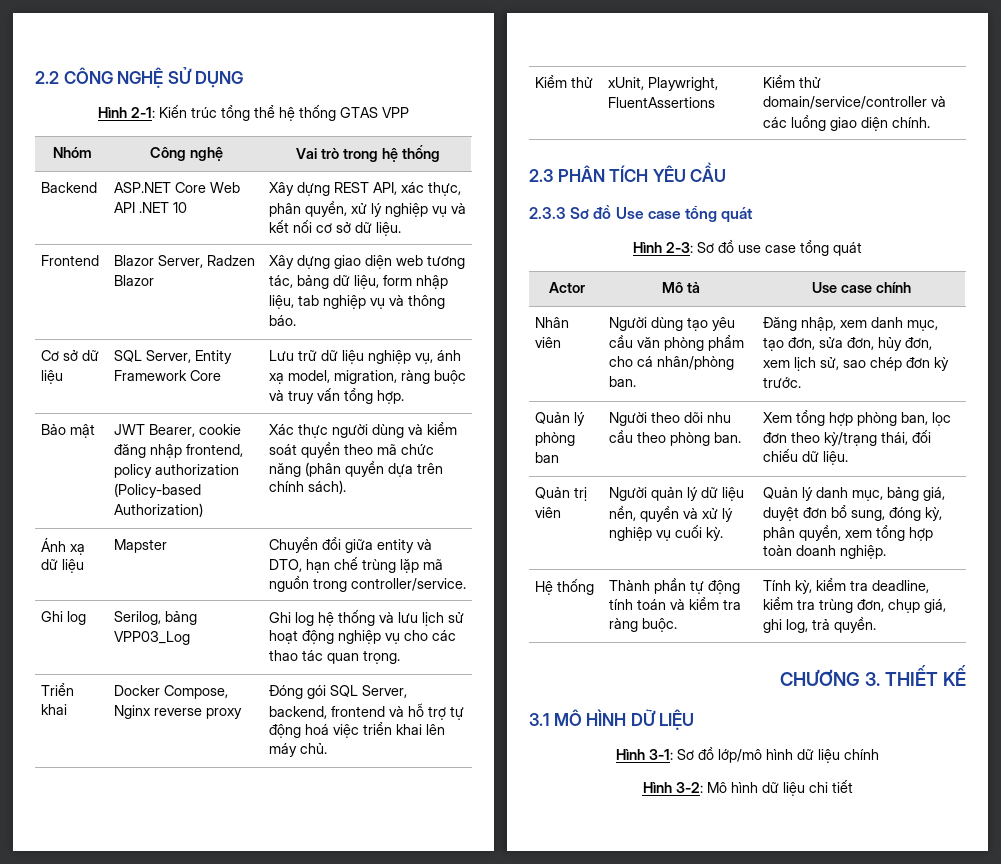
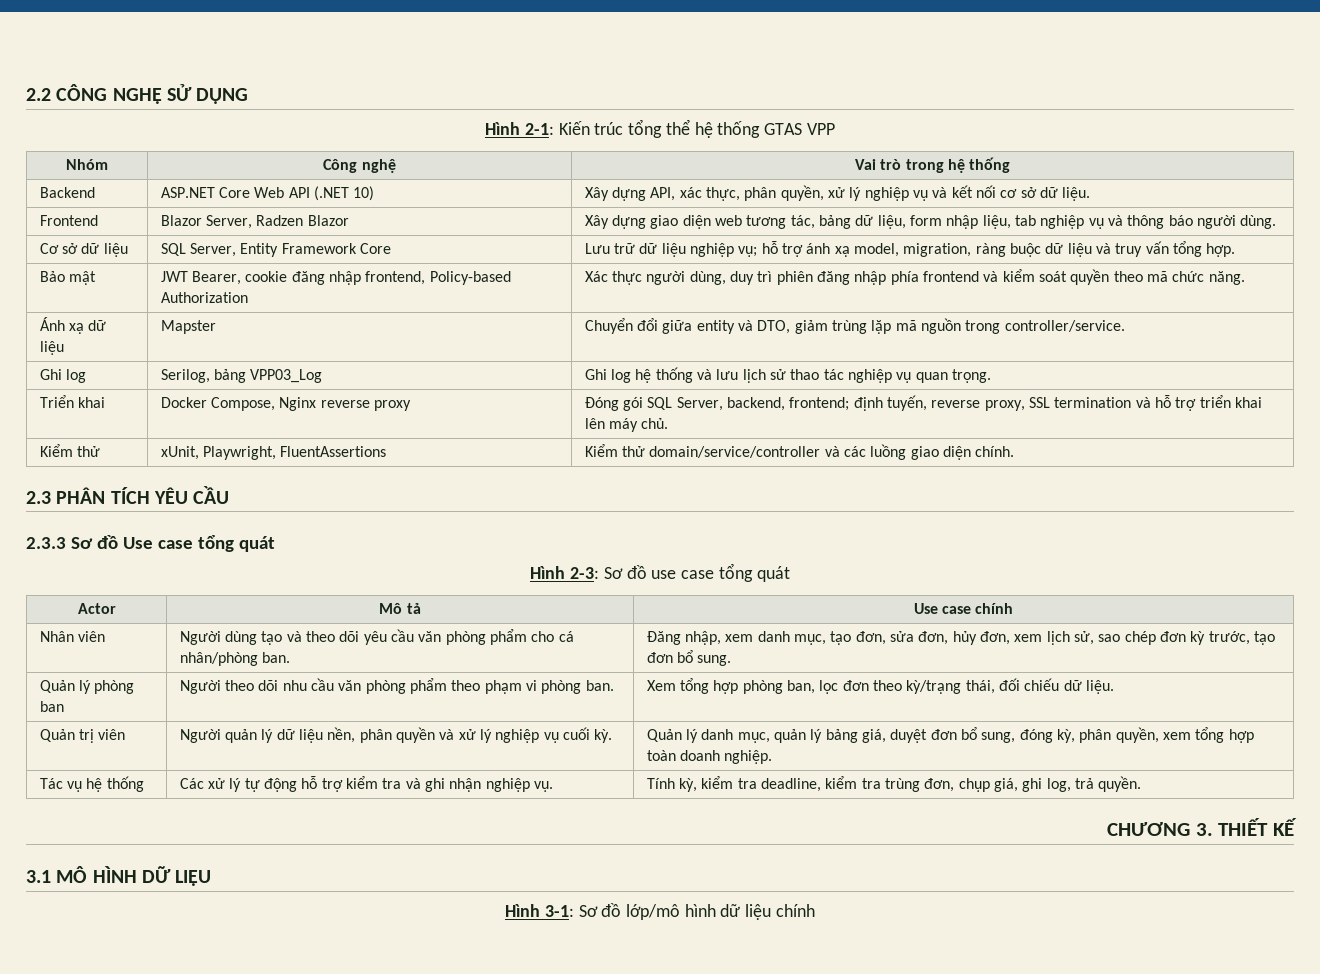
- Backend | ASP.NET Core Web API .NET 10 | Xây dựng REST API, xác thực, phân quyền, xử lý nghiệp vụ và kết nối cơ sở dữ liệu.
+ Backend | ASP.NET Core Web API (.NET 10) | Xây dựng API, xác thực, phân quyền, xử lý nghiệp vụ và kết nối cơ sở dữ liệu.
- Frontend | Blazor Server, Radzen Blazor | Xây dựng giao diện web tương tác, bảng dữ liệu, form nhập liệu, tab nghiệp vụ và thông báo.
+ Frontend | Blazor Server, Radzen Blazor | Xây dựng giao diện web tương tác, bảng dữ liệu, form nhập liệu, tab nghiệp vụ và thông báo người dùng.
- Cơ sở dữ liệu | SQL Server, Entity Framework Core | Lưu trữ dữ liệu nghiệp vụ, ánh xạ model, migration, ràng buộc và truy vấn tổng hợp.
+ Cơ sở dữ liệu | SQL Server, Entity Framework Core | Lưu trữ dữ liệu nghiệp vụ; hỗ trợ ánh xạ model, migration, ràng buộc dữ liệu và truy vấn tổng hợp.
- Bảo mật | JWT Bearer, cookie đăng nhập frontend, policy authorization (Policy-based Authorization) | Xác thực người dùng và kiểm soát quyền theo mã chức năng (phân quyền dựa trên chính sách).
+ Bảo mật | JWT Bearer, cookie đăng nhập frontend, Policy-based Authorization | Xác thực người dùng, duy trì phiên đăng nhập phía frontend và kiểm soát quyền theo mã chức năng.
- Ánh xạ dữ liệu | Mapster | Chuyển đổi giữa entity và DTO, hạn chế trùng lặp mã nguồn trong controller/service.
+ Ánh xạ dữ liệu | Mapster | Chuyển đổi giữa entity và DTO, giảm trùng lặp mã nguồn trong controller/service.
- Ghi log | Serilog, bảng VPP03_Log | Ghi log hệ thống và lưu lịch sử hoạt động nghiệp vụ cho các thao tác quan trọng.
+ Ghi log | Serilog, bảng VPP03_Log | Ghi log hệ thống và lưu lịch sử thao tác nghiệp vụ quan trọng.
- Triển khai | Docker Compose, Nginx reverse proxy | Đóng gói SQL Server, backend, frontend và hỗ trợ tự động hoá việc triển khai lên máy chủ.
+ Triển khai | Docker Compose, Nginx reverse proxy | Đóng gói SQL Server, backend, frontend; định tuyến, reverse proxy, SSL termination và hỗ trợ triển khai lên máy chủ.
- Nhân viên | Người dùng tạo yêu cầu văn phòng phẩm cho cá nhân/phòng ban. | Đăng nhập, xem danh mục, tạo đơn, sửa đơn, hủy đơn, xem lịch sử, sao chép đơn kỳ trước.
+ Nhân viên | Người dùng tạo và theo dõi yêu cầu văn phòng phẩm cho cá nhân/phòng ban. | Đăng nhập, xem danh mục, tạo đơn, sửa đơn, hủy đơn, xem lịch sử, sao chép đơn kỳ trước, tạo đơn bổ sung.
- Quản lý phòng ban | Người theo dõi nhu cầu theo phòng ban. | Xem tổng hợp phòng ban, lọc đơn theo kỳ/trạng thái, đối chiếu dữ liệu.
+ Quản lý phòng ban | Người theo dõi nhu cầu văn phòng phẩm theo phạm vi phòng ban. | Xem tổng hợp phòng ban, lọc đơn theo kỳ/trạng thái, đối chiếu dữ liệu.
- Quản trị viên | Người quản lý dữ liệu nền, quyền và xử lý nghiệp vụ cuối kỳ. | Quản lý danh mục, bảng giá, duyệt đơn bổ sung, đóng kỳ, phân quyền, xem tổng hợp toàn doanh nghiệp.
+ Quản trị viên | Người quản lý dữ liệu nền, phân quyền và xử lý nghiệp vụ cuối kỳ. | Quản lý danh mục, quản lý bảng giá, duyệt đơn bổ sung, đóng kỳ, phân quyền, xem tổng hợp toàn doanh nghiệp.
- Hệ thống | Thành phần tự động tính toán và kiểm tra ràng buộc. | Tính kỳ, kiểm tra deadline, kiểm tra trùng đơn, chụp giá, ghi log, trả quyền.
+ Tác vụ hệ thống | Các xử lý tự động hỗ trợ kiểm tra và ghi nhận nghiệp vụ. | Tính kỳ, kiểm tra deadline, kiểm tra trùng đơn, chụp giá, ghi log, trả quyền.
- Hình 3-2: Mô hình dữ liệu chi tiết

